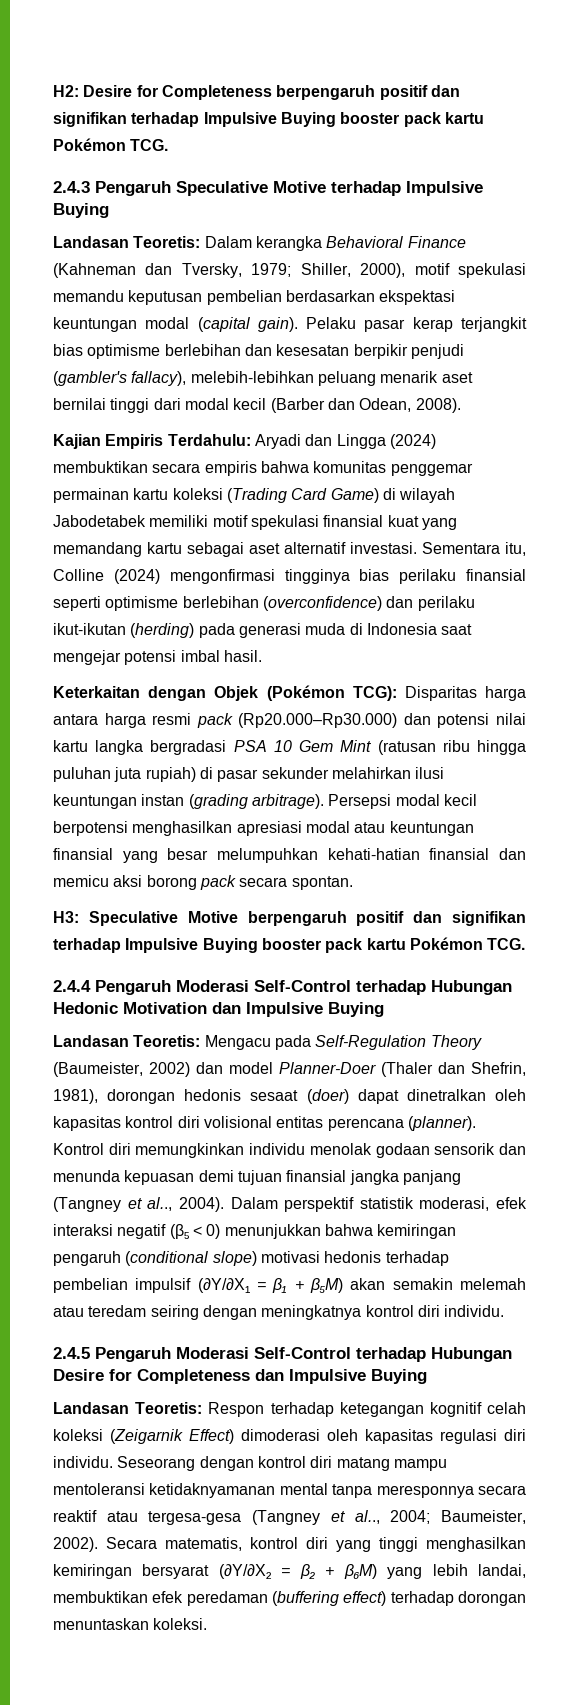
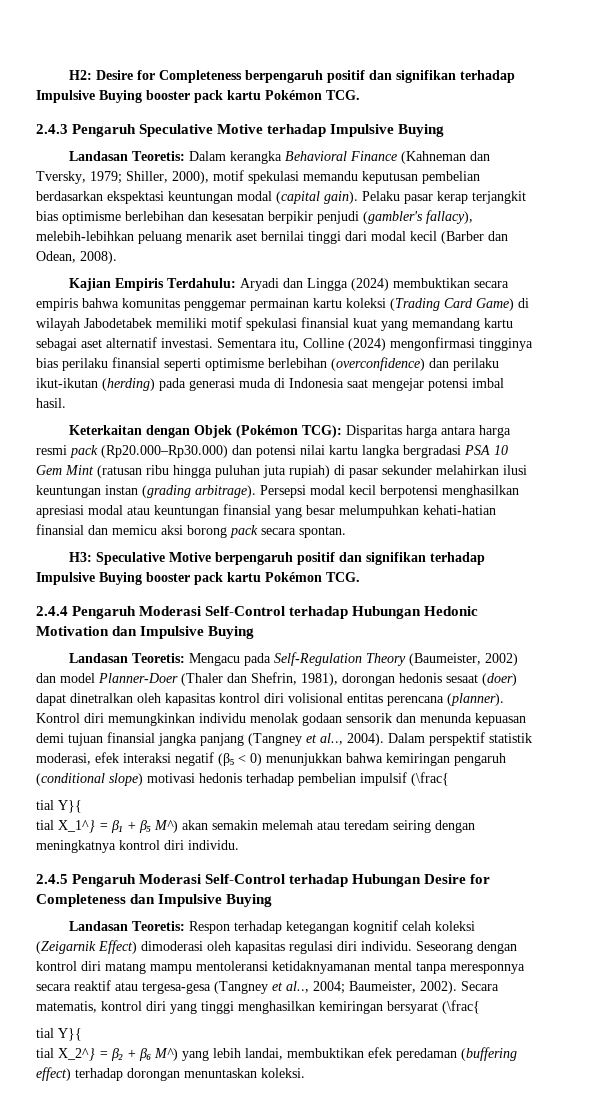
- Dalam perspektif statistik moderasi, efek interaksi negatif (β₅ < 0) menunjukkan bahwa kemiringan pengaruh (conditional slope) motivasi hedonis terhadap pembelian impulsif (∂Y/∂X₁ = β₁ + β₅M) akan semakin melemah atau teredam seiring dengan meningkatnya kontrol diri individu.
+ Dalam perspektif statistik moderasi, efek interaksi negatif (β₅ < 0) menunjukkan bahwa kemiringan pengaruh (conditional slope) motivasi hedonis terhadap pembelian impulsif (\frac{
+ tial Y}{
+ tial X_1^} = β₁ + β₅ M^) akan semakin melemah atau teredam seiring dengan meningkatnya kontrol diri individu.
- Secara matematis, kontrol diri yang tinggi menghasilkan kemiringan bersyarat (∂Y/∂X₂ = β₂ + β₆M) yang lebih landai, membuktikan efek peredaman (buffering effect) terhadap dorongan menuntaskan koleksi.
+ Secara matematis, kontrol diri yang tinggi menghasilkan kemiringan bersyarat (\frac{
+ tial Y}{
+ tial X_2^} = β₂ + β₆ M^) yang lebih landai, membuktikan efek peredaman (buffering effect) terhadap dorongan menuntaskan koleksi.

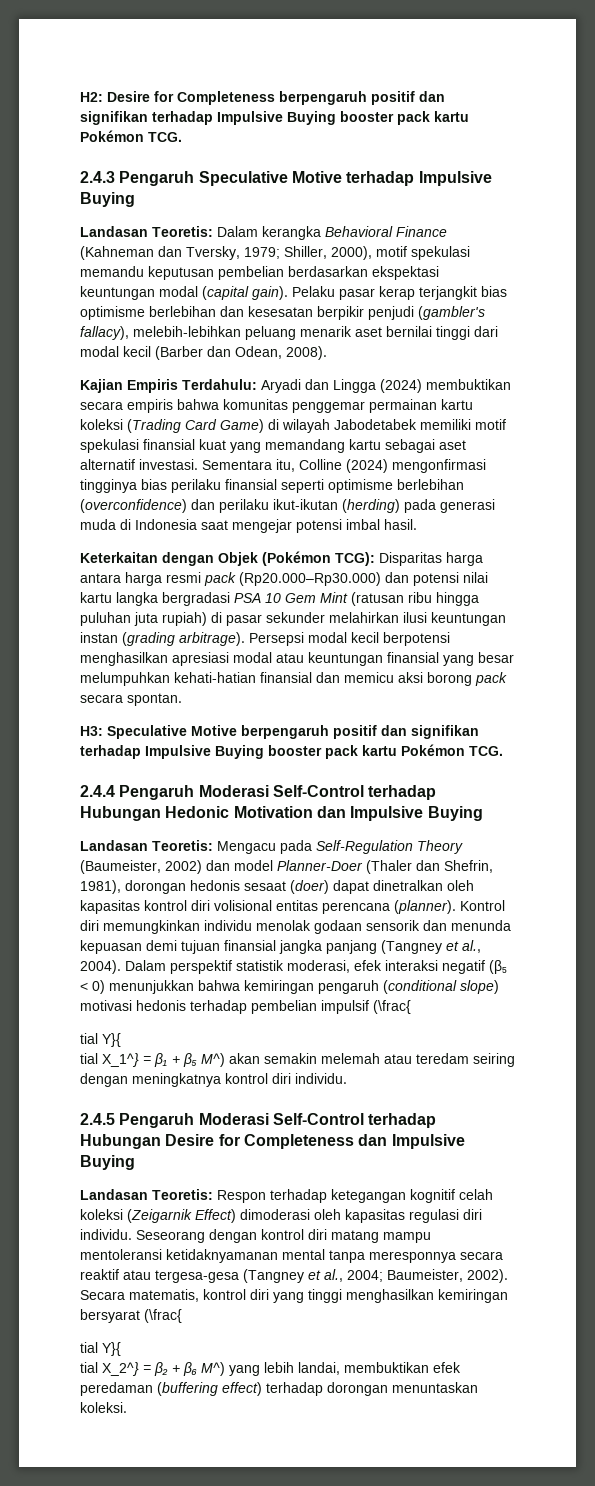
- Kontrol diri memungkinkan individu menolak godaan sensorik dan menunda kepuasan demi tujuan finansial jangka panjang (Tangney et al.., 2004).
+ Kontrol diri memungkinkan individu menolak godaan sensorik dan menunda kepuasan demi tujuan finansial jangka panjang (Tangney et al., 2004).
- Seseorang dengan kontrol diri matang mampu mentoleransi ketidaknyamanan mental tanpa meresponnya secara reaktif atau tergesa-gesa (Tangney et al.., 2004; Baumeister, 2002).
+ Seseorang dengan kontrol diri matang mampu mentoleransi ketidaknyamanan mental tanpa meresponnya secara reaktif atau tergesa-gesa (Tangney et al., 2004; Baumeister, 2002).

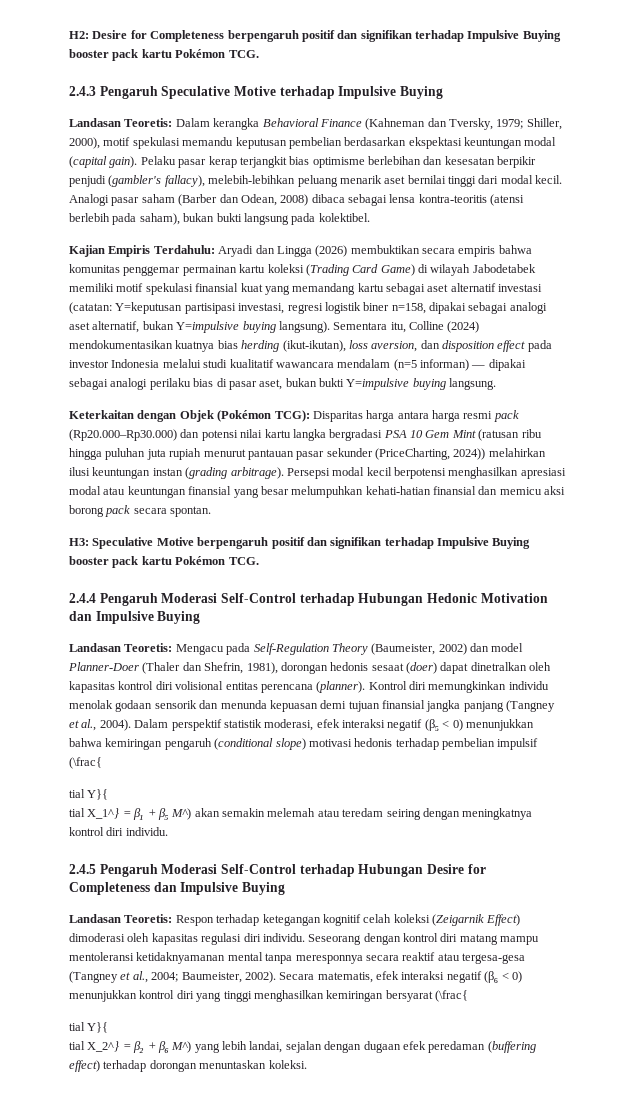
- Pelaku pasar kerap terjangkit bias optimisme berlebihan dan kesesatan berpikir penjudi (gambler's fallacy), melebih-lebihkan peluang menarik aset bernilai tinggi dari modal kecil (Barber dan Odean, 2008).
+ Pelaku pasar kerap terjangkit bias optimisme berlebihan dan kesesatan berpikir penjudi (gambler's fallacy), melebih-lebihkan peluang menarik aset bernilai tinggi dari modal kecil. Analogi pasar saham (Barber dan Odean, 2008) dibaca sebagai lensa kontra-teoritis (atensi berlebih pada saham), bukan bukti langsung pada kolektibel.
- Kajian Empiris Terdahulu: Aryadi dan Lingga (2024) membuktikan secara empiris bahwa komunitas penggemar permainan kartu koleksi (Trading Card Game) di wilayah Jabodetabek memiliki motif spekulasi finansial kuat yang memandang kartu sebagai aset alternatif investasi. Sementara itu, Colline (2024) mengonfirmasi tingginya bias perilaku finansial seperti optimisme berlebihan (overconfidence) dan perilaku ikut-ikutan (herding) pada generasi muda di Indonesia saat mengejar potensi imbal hasil.
+ Kajian Empiris Terdahulu: Aryadi dan Lingga (2026) membuktikan secara empiris bahwa komunitas penggemar permainan kartu koleksi (Trading Card Game) di wilayah Jabodetabek memiliki motif spekulasi finansial kuat yang memandang kartu sebagai aset alternatif investasi (catatan: Y=keputusan partisipasi investasi, regresi logistik biner n=158, dipakai sebagai analogi aset alternatif, bukan Y=impulsive buying langsung). Sementara itu, Colline (2024) mendokumentasikan kuatnya bias herding (ikut-ikutan), loss aversion, dan disposition effect pada investor Indonesia melalui studi kualitatif wawancara mendalam (n=5 informan) — dipakai sebagai analogi perilaku bias di pasar aset, bukan bukti Y=impulsive buying langsung.
- Keterkaitan dengan Objek (Pokémon TCG): Disparitas harga antara harga resmi pack (Rp20.000–Rp30.000) dan potensi nilai kartu langka bergradasi PSA 10 Gem Mint (ratusan ribu hingga puluhan juta rupiah) di pasar sekunder melahirkan ilusi keuntungan instan (grading arbitrage).
+ Keterkaitan dengan Objek (Pokémon TCG): Disparitas harga antara harga resmi pack (Rp20.000–Rp30.000) dan potensi nilai kartu langka bergradasi PSA 10 Gem Mint (ratusan ribu hingga puluhan juta rupiah menurut pantauan pasar sekunder (PriceCharting, 2024)) melahirkan ilusi keuntungan instan (grading arbitrage).
- Secara matematis, kontrol diri yang tinggi menghasilkan kemiringan bersyarat (\frac{
+ Secara matematis, efek interaksi negatif (β₆ < 0) menunjukkan kontrol diri yang tinggi menghasilkan kemiringan bersyarat (\frac{
- tial X_2^} = β₂ + β₆ M^) yang lebih landai, membuktikan efek peredaman (buffering effect) terhadap dorongan menuntaskan koleksi.
+ tial X_2^} = β₂ + β₆ M^) yang lebih landai, sejalan dengan dugaan efek peredaman (buffering effect) terhadap dorongan menuntaskan koleksi.

